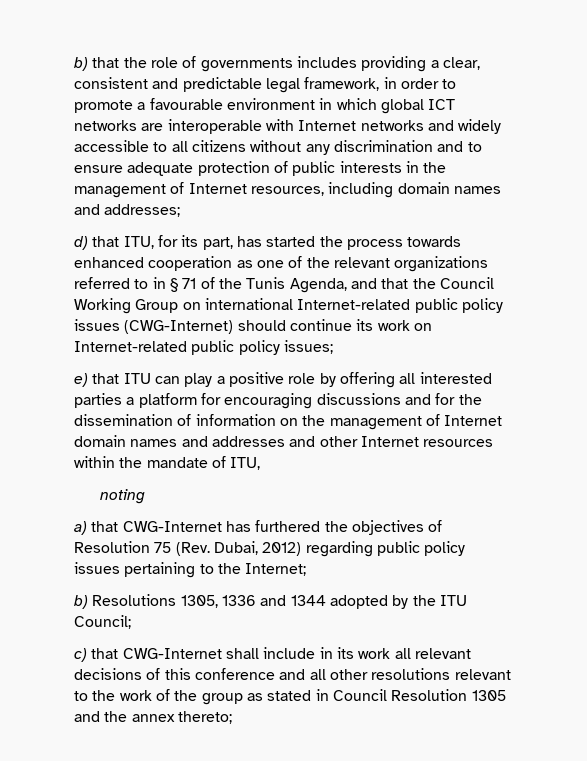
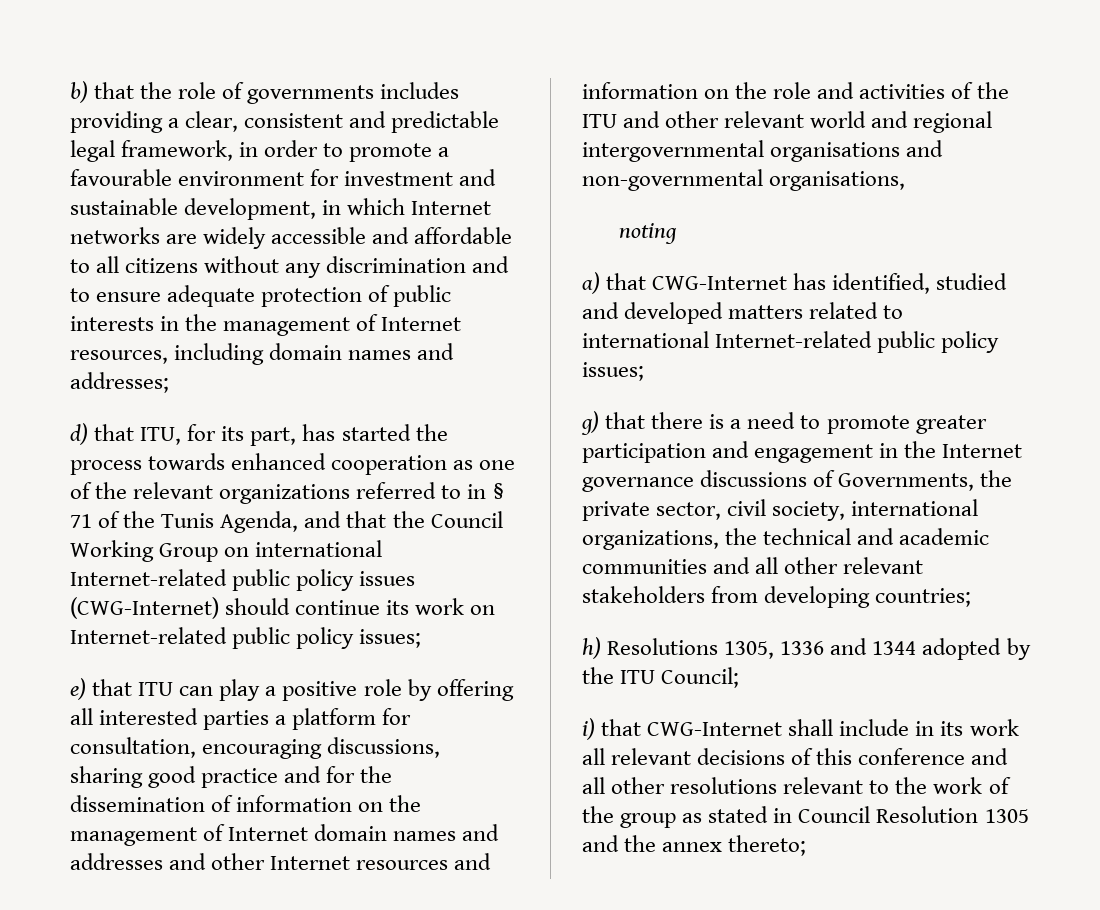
- b) that the role of governments includes providing a clear, consistent and predictable legal framework, in order to promote a favourable environment in which global ICT networks are interoperable with Internet networks and widely accessible to all citizens without any discrimination and to ensure adequate protection of public interests in the management of Internet resources, including domain names and addresses;
+ b) that the role of governments includes providing a clear, consistent and predictable legal framework, in order to promote a favourable environment for investment and sustainable development, in which Internet networks are widely accessible and affordable to all citizens without any discrimination and to ensure adequate protection of public interests in the management of Internet resources, including domain names and addresses;
- e) that ITU can play a positive role by offering all interested parties a platform for encouraging discussions and for the dissemination of information on the management of Internet domain names and addresses and other Internet resources within the mandate of ITU,
+ e) that ITU can play a positive role by offering all interested parties a platform for consultation, encouraging discussions, sharing good practice and for the dissemination of information on the management of Internet domain names and addresses and other Internet resources and information on the role and activities of the ITU and other relevant world and regional intergovernmental organisations and non-governmental organisations,
- a) that CWG-Internet has furthered the objectives of Resolution 75 (Rev. Dubai, 2012) regarding public policy issues pertaining to the Internet;
- b) Resolutions 1305, 1336 and 1344 adopted by the ITU Council;
+ a) that CWG-Internet has identified, studied and developed matters related to international Internet-related public policy issues;
+ g) that there is a need to promote greater participation and engagement in the Internet governance discussions of Governments, the private sector, civil society, international organizations, the technical and academic communities and all other relevant stakeholders from developing countries;
+ h) Resolutions 1305, 1336 and 1344 adopted by the ITU Council;
- c) that CWG-Internet shall include in its work all relevant decisions of this conference and all other resolutions relevant to the work of the group as stated in Council Resolution 1305 and the annex thereto;
+ i) that CWG-Internet shall include in its work all relevant decisions of this conference and all other resolutions relevant to the work of the group as stated in Council Resolution 1305 and the annex thereto;

